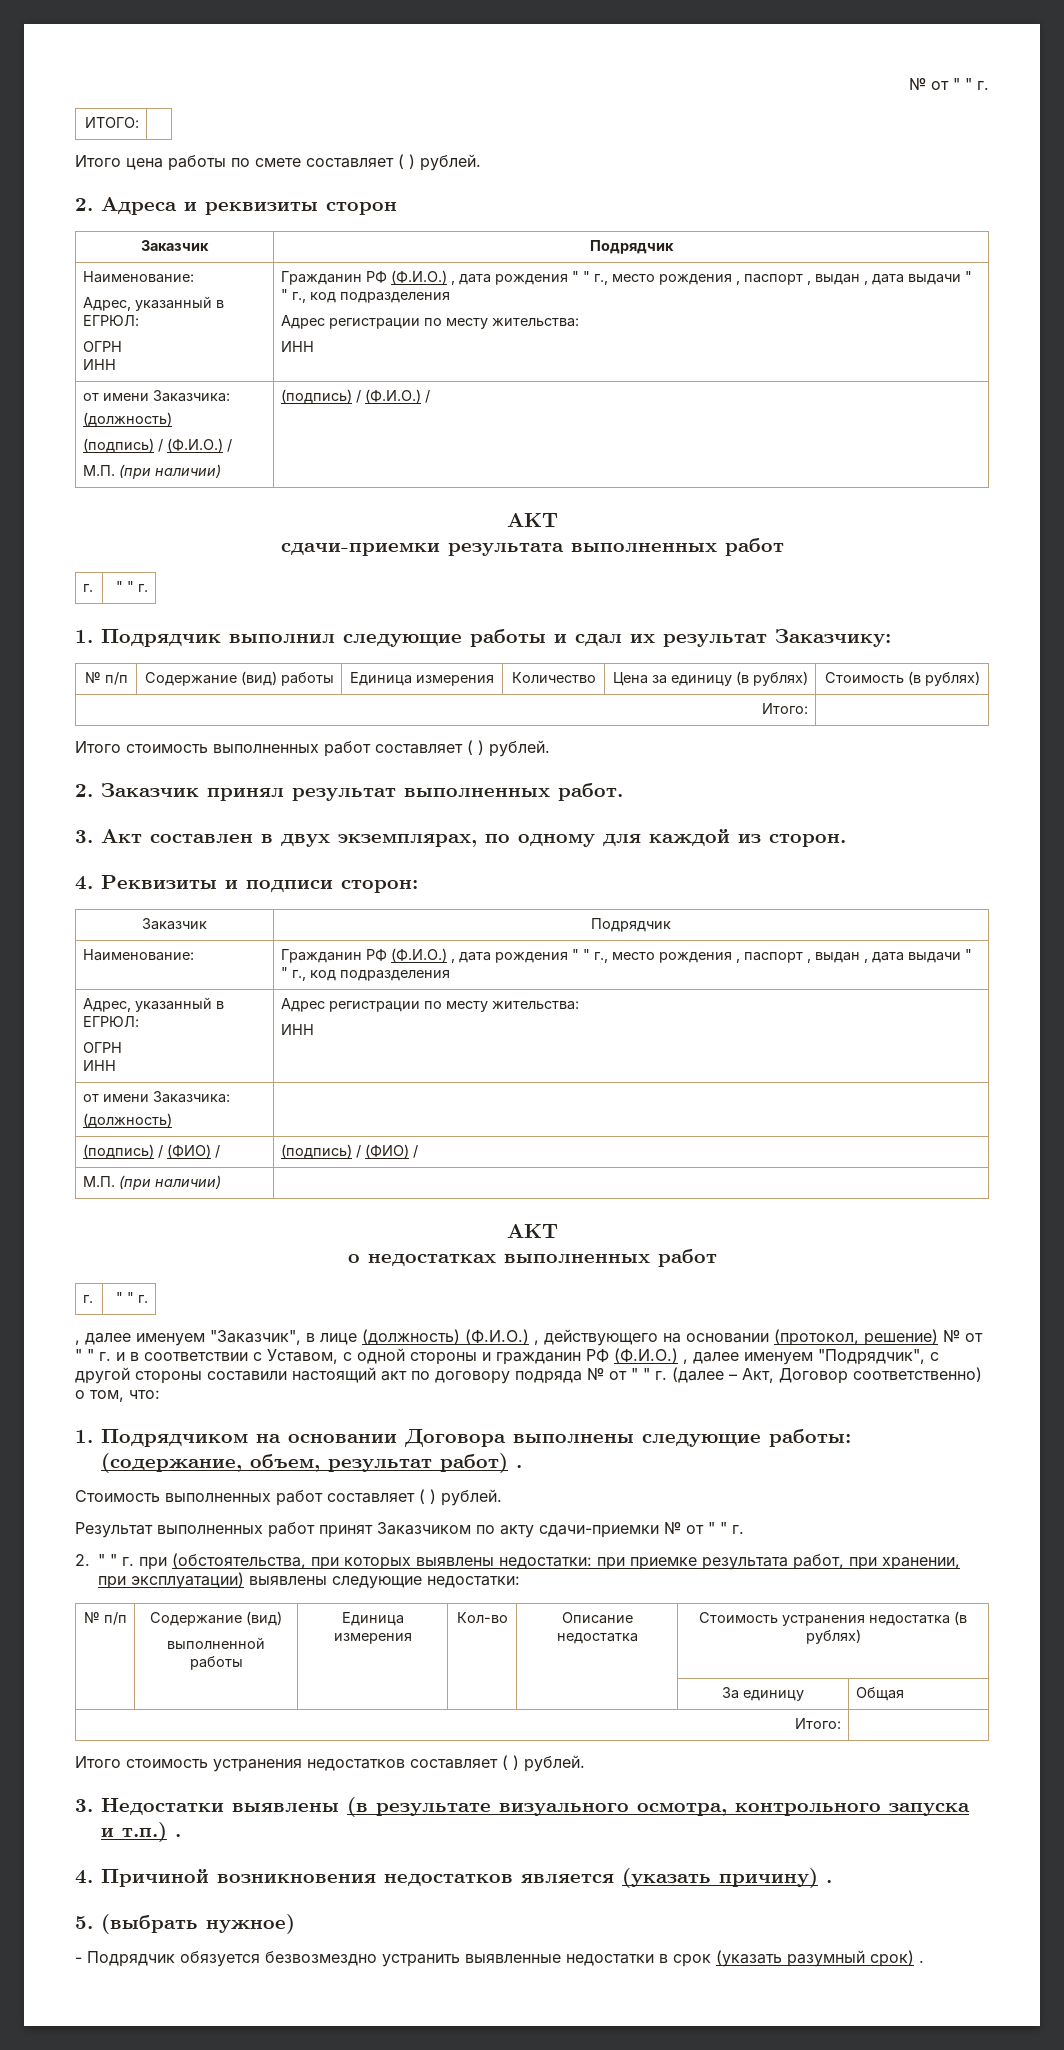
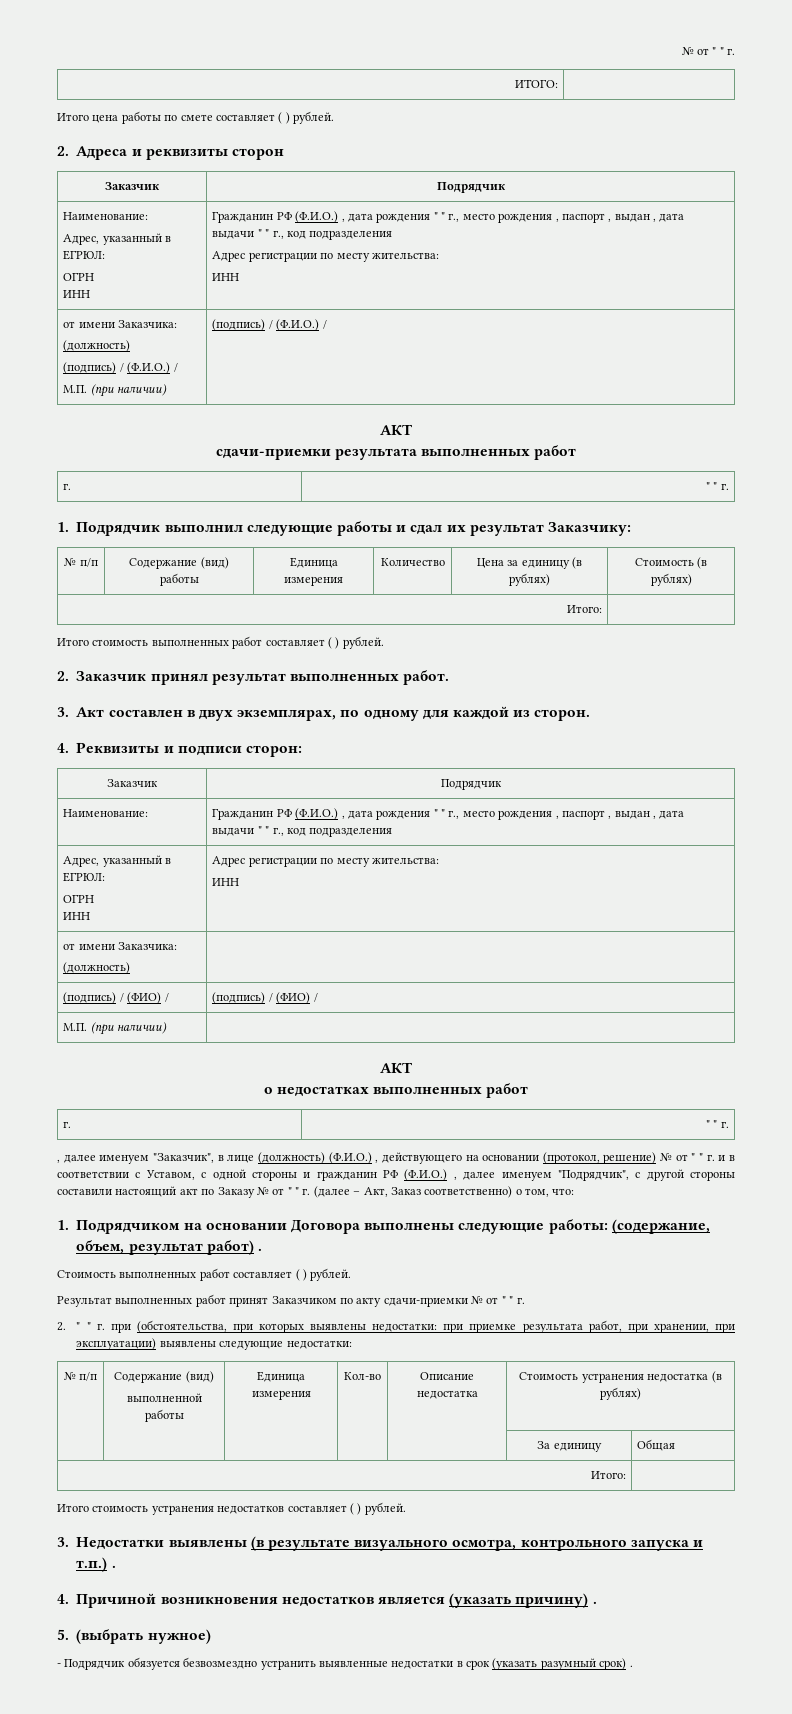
- , далее именуем "Заказчик", в лице (должность) (Ф.И.О.) , действующего на основании (протокол, решение) № от " " г. и в соответствии с Уставом, с одной стороны и гражданин РФ (Ф.И.О.) , далее именуем "Подрядчик", с другой стороны составили настоящий акт по договору подряда № от " " г. (далее – Акт, Договор соответственно) о том, что:
+ , далее именуем "Заказчик", в лице (должность) (Ф.И.О.) , действующего на основании (протокол, решение) № от " " г. и в соответствии с Уставом, с одной стороны и гражданин РФ (Ф.И.О.) , далее именуем "Подрядчик", с другой стороны составили настоящий акт по Заказу № от " " г. (далее – Акт, Заказ соответственно) о том, что:

